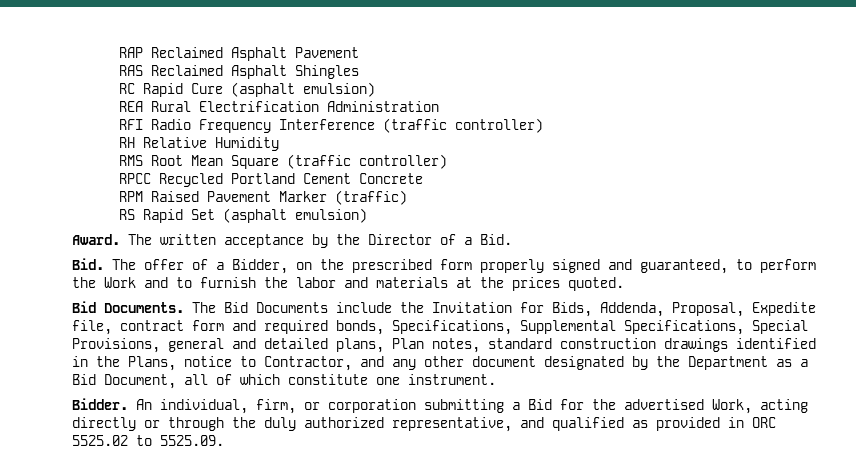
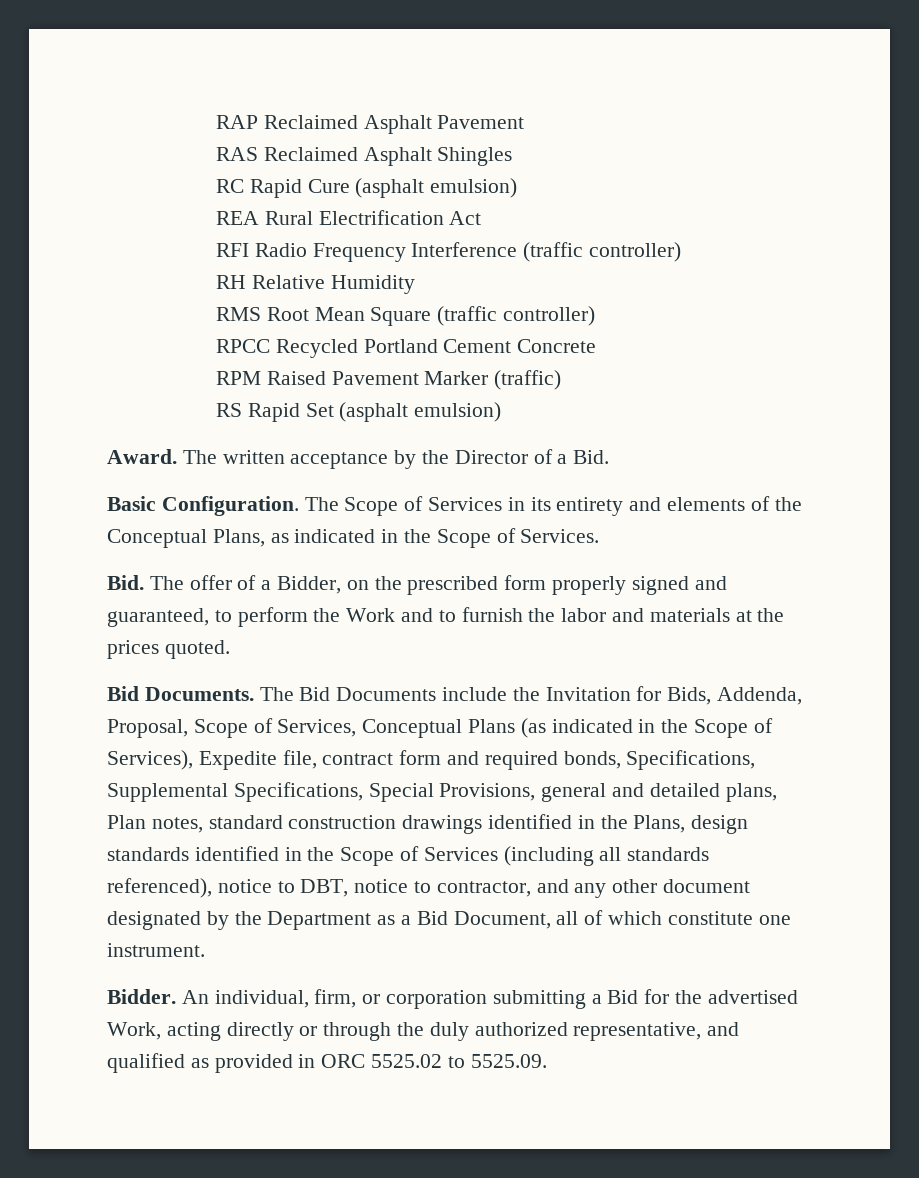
- REA Rural Electrification Administration
+ REA Rural Electrification Act
+ Basic Configuration. The Scope of Services in its entirety and elements of the Conceptual Plans, as indicated in the Scope of Services.
- The Bid Documents include the Invitation for Bids, Addenda, Proposal, Expedite file, contract form and required bonds, Specifications, Supplemental Specifications, Special Provisions, general and detailed plans, Plan notes, standard construction drawings identified in the Plans, notice to Contractor, and any other document designated by the Department as a Bid Document, all of which constitute one instrument.
+ The Bid Documents include the Invitation for Bids, Addenda, Proposal, Scope of Services, Conceptual Plans (as indicated in the Scope of Services), Expedite file, contract form and required bonds, Specifications, Supplemental Specifications, Special Provisions, general and detailed plans, Plan notes, standard construction drawings identified in the Plans, design standards identified in the Scope of Services (including all standards referenced), notice to DBT, notice to contractor, and any other document designated by the Department as a Bid Document, all of which constitute one instrument.

